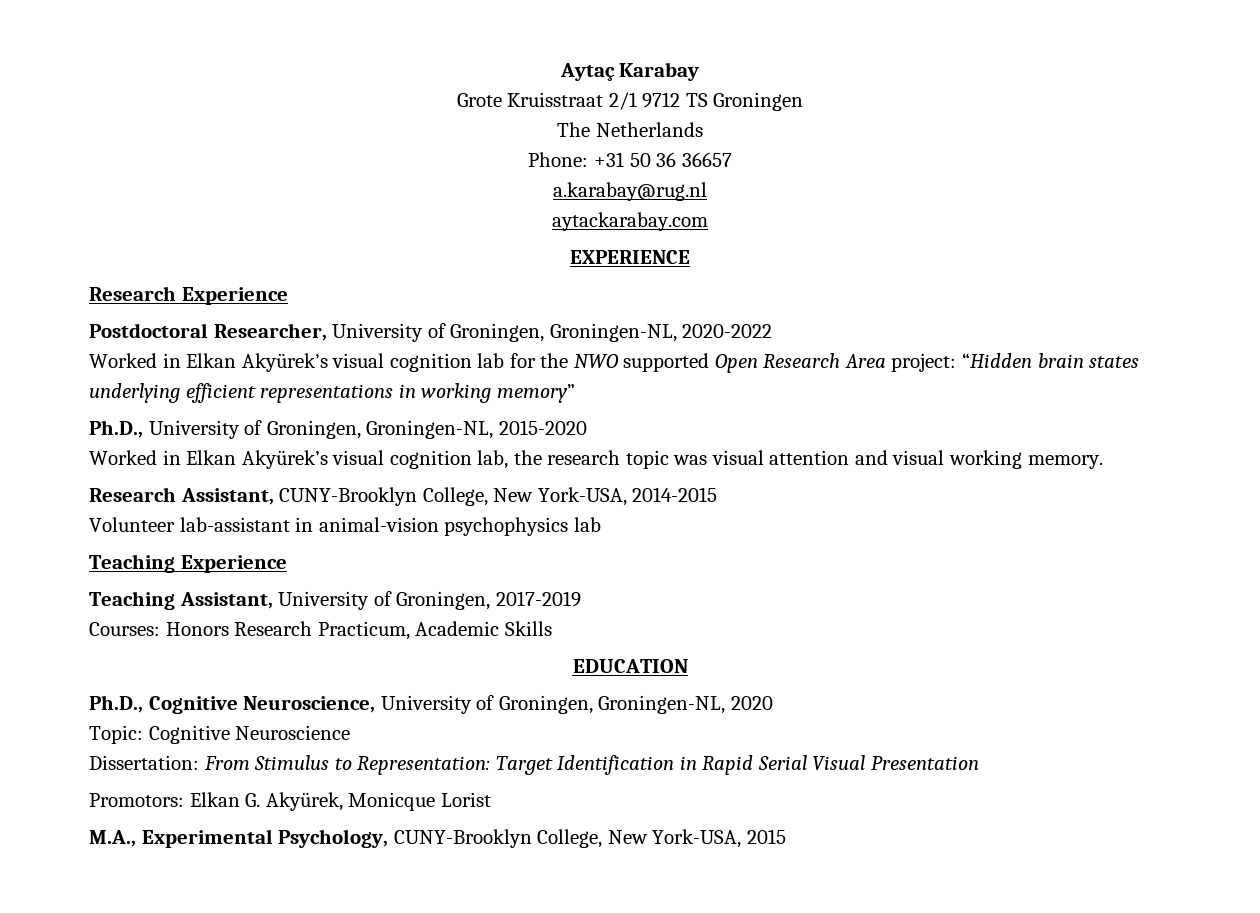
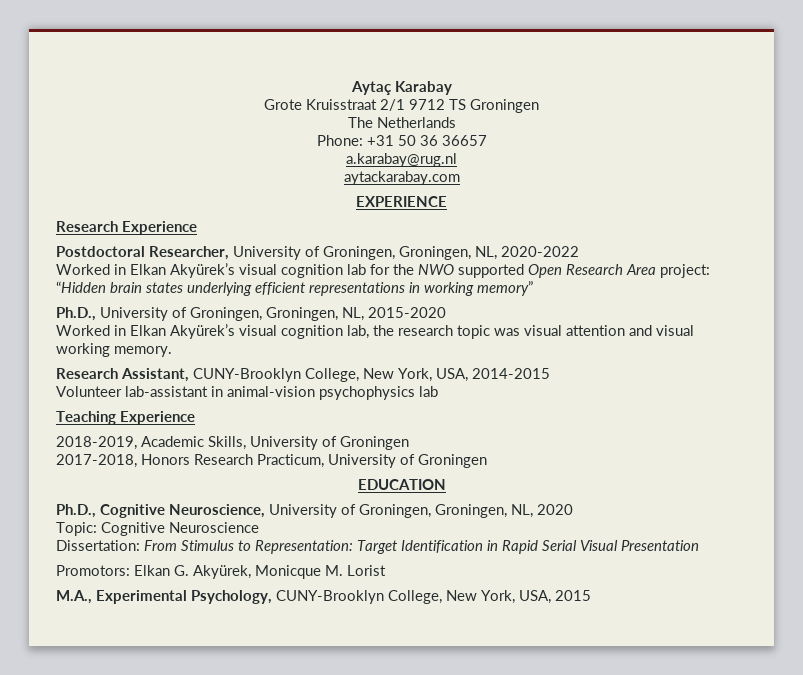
- Postdoctoral Researcher, University of Groningen, Groningen-NL, 2020-2022
+ Postdoctoral Researcher, University of Groningen, Groningen, NL, 2020-2022
- Ph.D., University of Groningen, Groningen-NL, 2015-2020
+ Ph.D., University of Groningen, Groningen, NL, 2015-2020
- Research Assistant, CUNY-Brooklyn College, New York-USA, 2014-2015
+ Research Assistant, CUNY-Brooklyn College, New York, USA, 2014-2015
- Teaching Assistant, University of Groningen, 2017-2019
- Courses: Honors Research Practicum, Academic Skills
+ 2018-2019, Academic Skills, University of Groningen
+ 2017-2018, Honors Research Practicum, University of Groningen
- Ph.D., Cognitive Neuroscience, University of Groningen, Groningen-NL, 2020
+ Ph.D., Cognitive Neuroscience, University of Groningen, Groningen, NL, 2020
- Promotors: Elkan G. Akyürek, Monicque Lorist
+ Promotors: Elkan G. Akyürek, Monicque M. Lorist
- M.A., Experimental Psychology, CUNY-Brooklyn College, New York-USA, 2015
+ M.A., Experimental Psychology, CUNY-Brooklyn College, New York, USA, 2015

